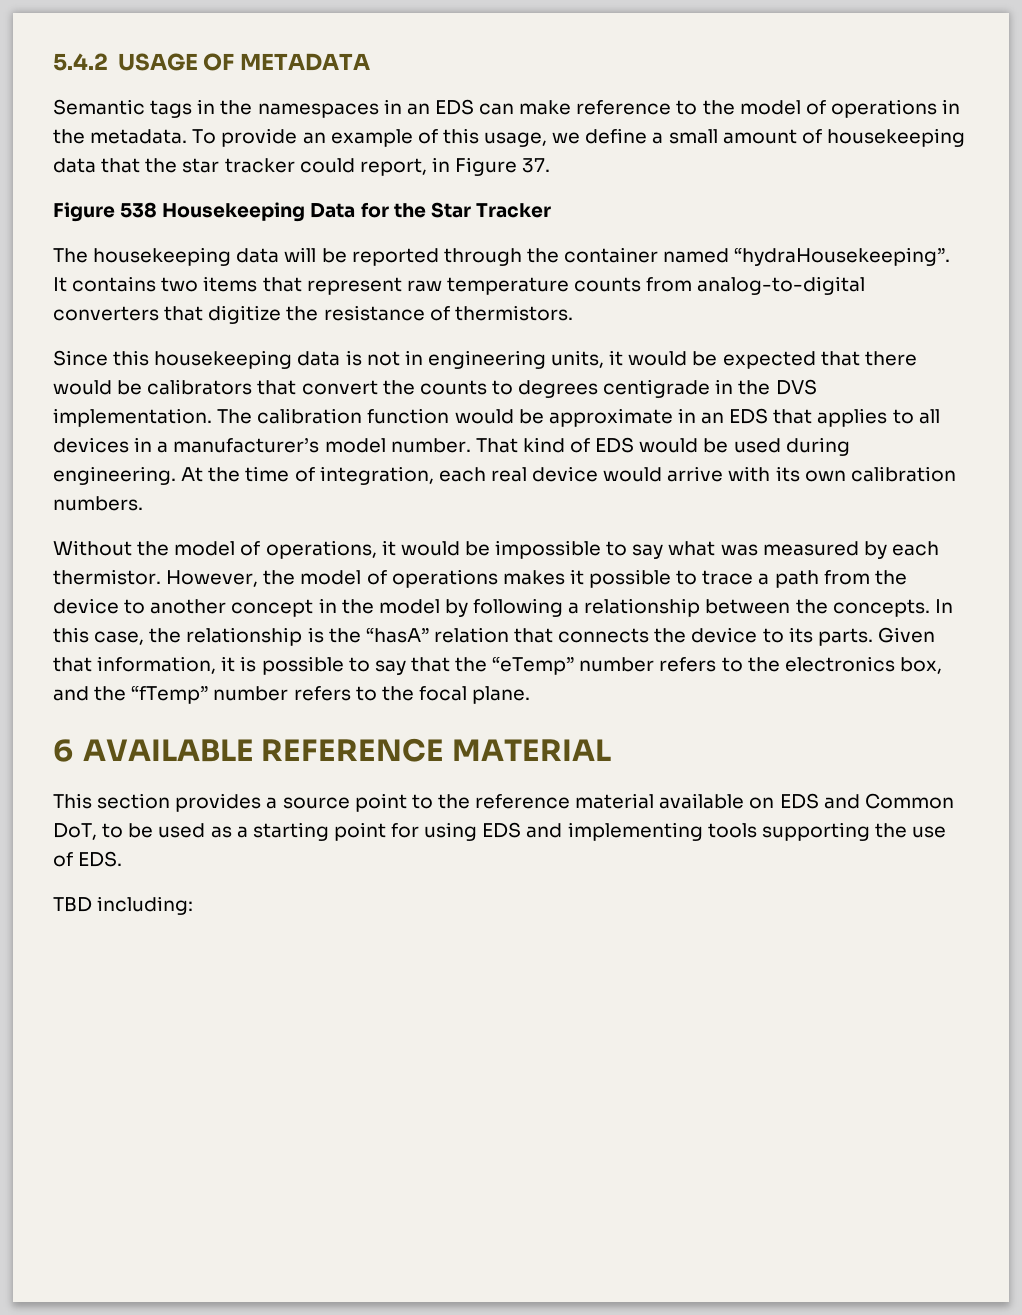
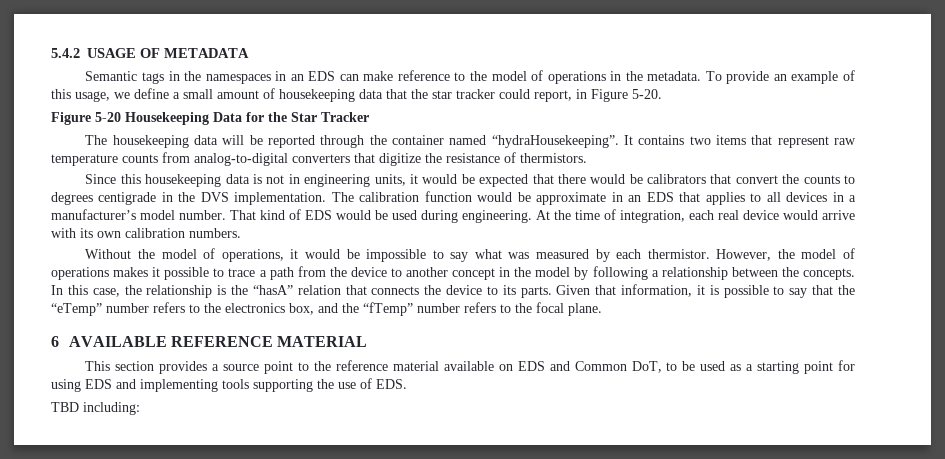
- To provide an example of this usage, we define a small amount of housekeeping data that the star tracker could report, in Figure 37.
- Figure 538 Housekeeping Data for the Star Tracker
+ To provide an example of this usage, we define a small amount of housekeeping data that the star tracker could report, in Figure 5-20.
+ Figure 5-20 Housekeeping Data for the Star Tracker

